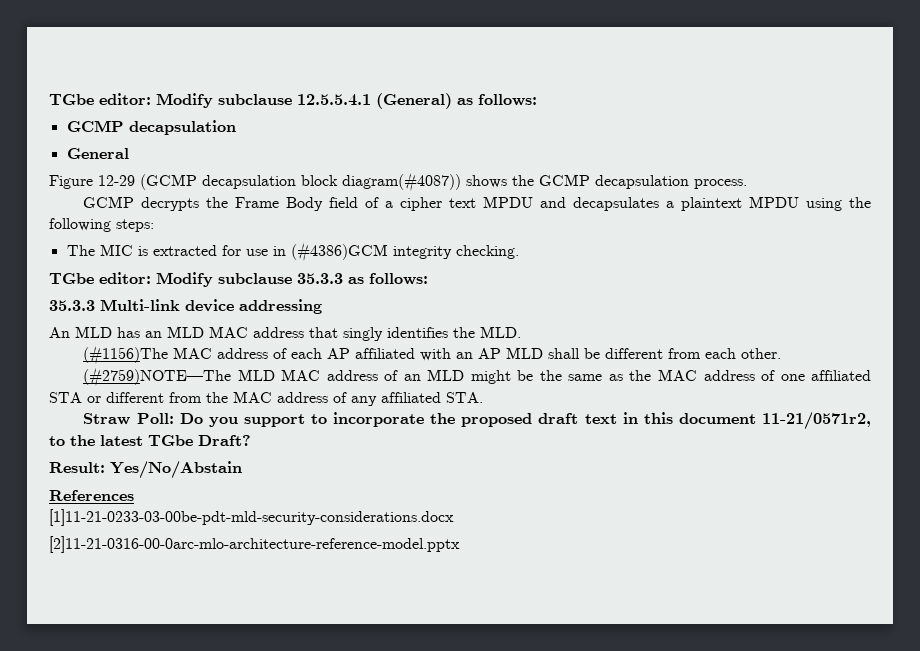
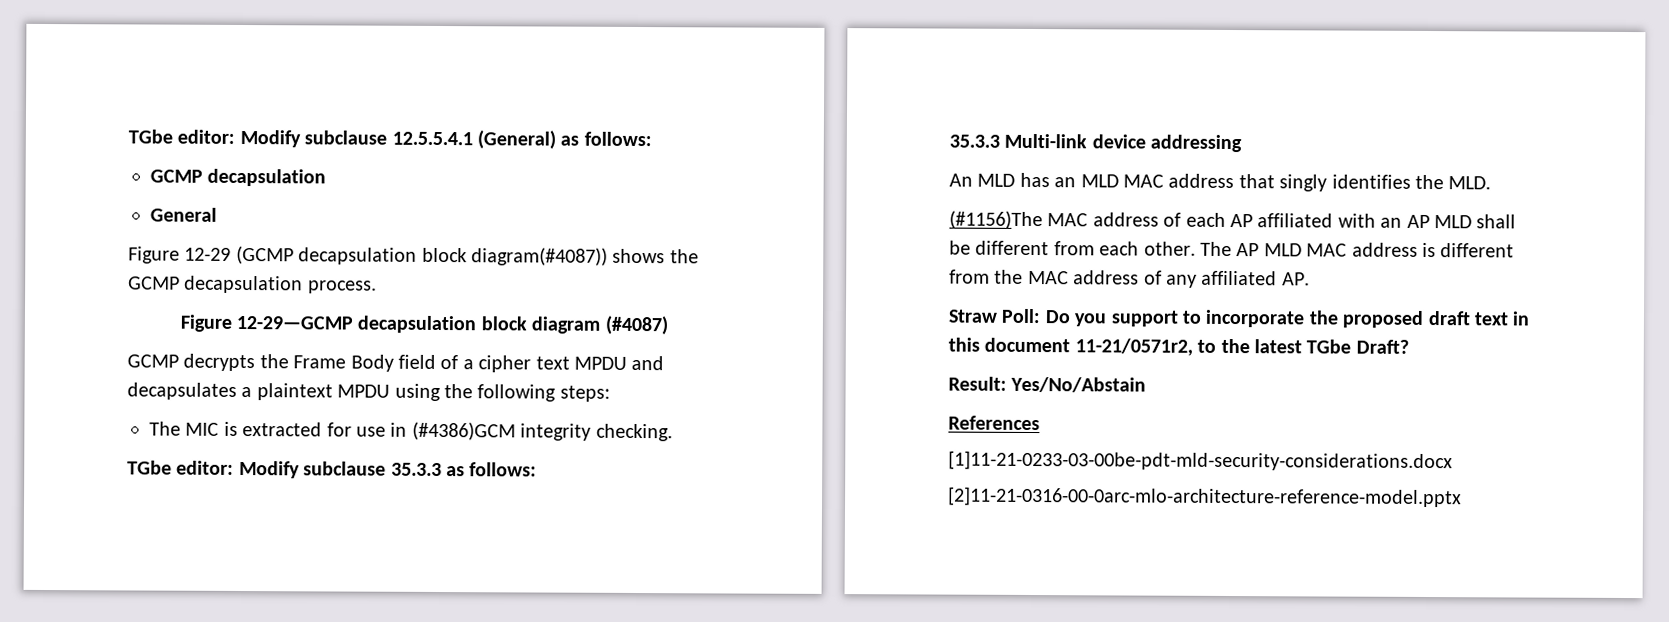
+ Figure 12-29—GCMP decapsulation block diagram (#4087)
- (#1156)The MAC address of each AP affiliated with an AP MLD shall be different from each other.
- (#2759)NOTE—The MLD MAC address of an MLD might be the same as the MAC address of one affiliated STA or different from the MAC address of any affiliated STA.
+ (#1156)The MAC address of each AP affiliated with an AP MLD shall be different from each other. The AP MLD MAC address is different from the MAC address of any affiliated AP.

